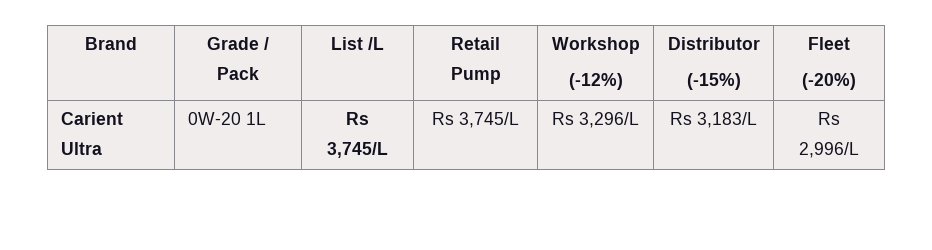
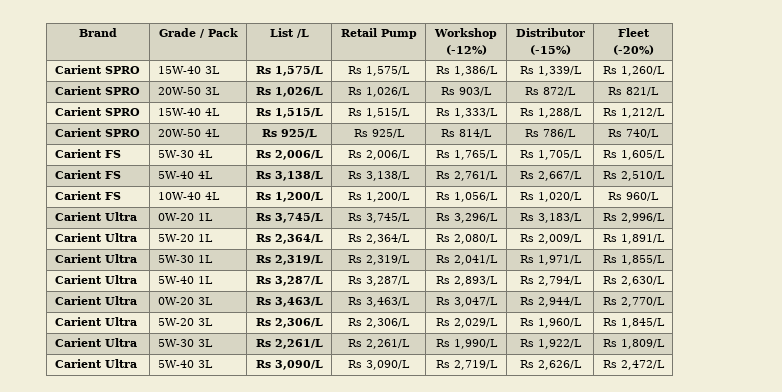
+ Carient SPRO | 15W-40 3L | Rs 1,575/L | Rs 1,575/L | Rs 1,386/L | Rs 1,339/L | Rs 1,260/L
+ Carient SPRO | 20W-50 3L | Rs 1,026/L | Rs 1,026/L | Rs 903/L | Rs 872/L | Rs 821/L
+ Carient SPRO | 15W-40 4L | Rs 1,515/L | Rs 1,515/L | Rs 1,333/L | Rs 1,288/L | Rs 1,212/L
+ Carient SPRO | 20W-50 4L | Rs 925/L | Rs 925/L | Rs 814/L | Rs 786/L | Rs 740/L
+ Carient FS | 5W-30 4L | Rs 2,006/L | Rs 2,006/L | Rs 1,765/L | Rs 1,705/L | Rs 1,605/L
+ Carient FS | 5W-40 4L | Rs 3,138/L | Rs 3,138/L | Rs 2,761/L | Rs 2,667/L | Rs 2,510/L
+ Carient FS | 10W-40 4L | Rs 1,200/L | Rs 1,200/L | Rs 1,056/L | Rs 1,020/L | Rs 960/L
+ Carient Ultra | 5W-20 1L | Rs 2,364/L | Rs 2,364/L | Rs 2,080/L | Rs 2,009/L | Rs 1,891/L
+ Carient Ultra | 5W-30 1L | Rs 2,319/L | Rs 2,319/L | Rs 2,041/L | Rs 1,971/L | Rs 1,855/L
+ Carient Ultra | 5W-40 1L | Rs 3,287/L | Rs 3,287/L | Rs 2,893/L | Rs 2,794/L | Rs 2,630/L
+ Carient Ultra | 0W-20 3L | Rs 3,463/L | Rs 3,463/L | Rs 3,047/L | Rs 2,944/L | Rs 2,770/L
+ Carient Ultra | 5W-20 3L | Rs 2,306/L | Rs 2,306/L | Rs 2,029/L | Rs 1,960/L | Rs 1,845/L
+ Carient Ultra | 5W-30 3L | Rs 2,261/L | Rs 2,261/L | Rs 1,990/L | Rs 1,922/L | Rs 1,809/L
+ Carient Ultra | 5W-40 3L | Rs 3,090/L | Rs 3,090/L | Rs 2,719/L | Rs 2,626/L | Rs 2,472/L

